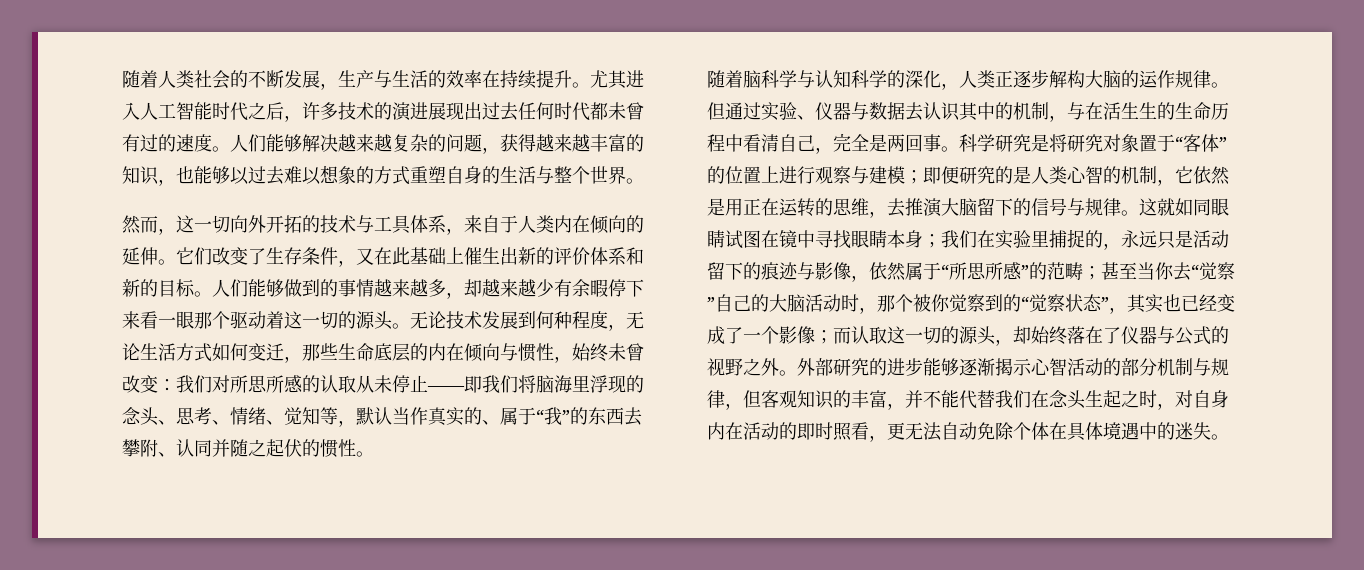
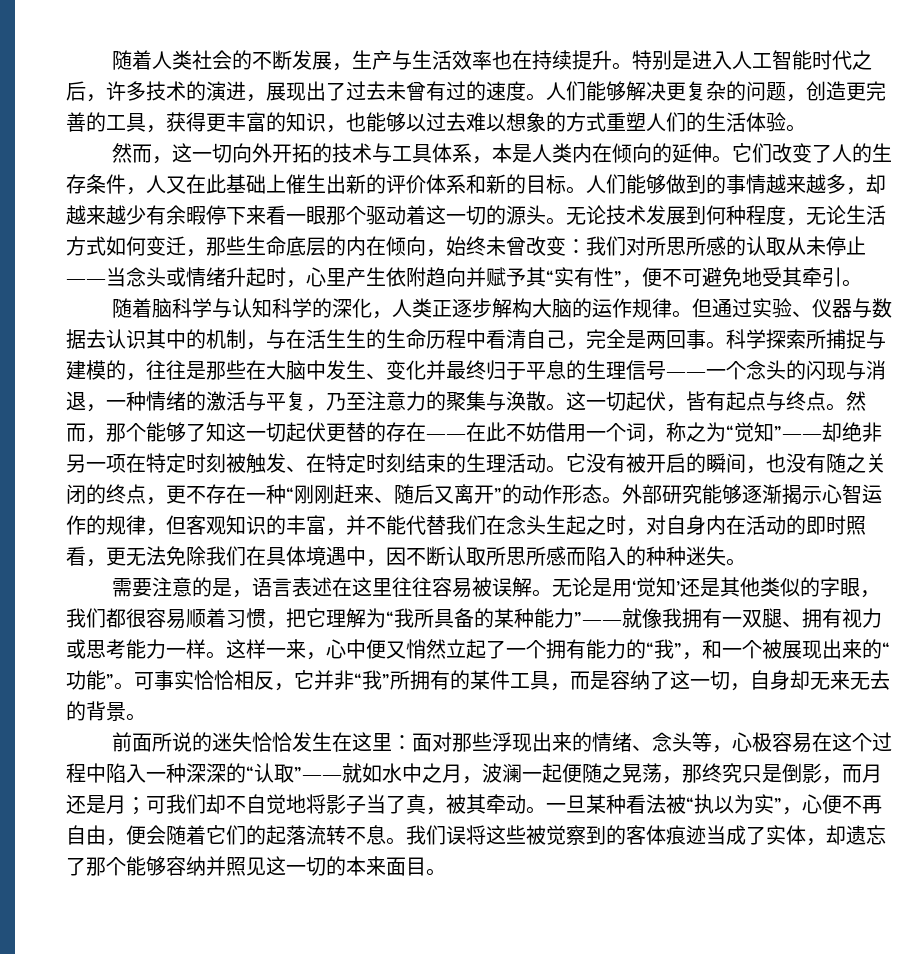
- 随着人类社会的不断发展，生产与生活的效率在持续提升。
+ 随着人类社会的不断发展，生产与生活效率也在持续提升。
- 尤其进入人工智能时代之后，许多技术的演进展现出过去任何时代都未曾有过的速度。
+ 特别是进入人工智能时代之后，许多技术的演进，展现出了过去未曾有过的速度。
- 人们能够解决越来越复杂的问题，获得越来越丰富的知识，也能够以过去难以想象的方式重塑自身的生活与整个世界。
+ 人们能够解决更复杂的问题，创造更完善的工具，获得更丰富的知识，也能够以过去难以想象的方式重塑人们的生活体验。
- 然而，这一切向外开拓的技术与工具体系，来自于人类内在倾向的延伸。
+ 然而，这一切向外开拓的技术与工具体系，本是人类内在倾向的延伸。
- 它们改变了生存条件，又在此基础上催生出新的评价体系和新的目标。
+ 它们改变了人的生存条件，人又在此基础上催生出新的评价体系和新的目标。
- 无论技术发展到何种程度，无论生活方式如何变迁，那些生命底层的内在倾向与惯性，始终未曾改变：我们对所思所感的认取从未停止——即我们将脑海里浮现的念头、思考、情绪、觉知等，默认当作真实的、属于“我”的东西去攀附、认同并随之起伏的惯性。
+ 无论技术发展到何种程度，无论生活方式如何变迁，那些生命底层的内在倾向，始终未曾改变：我们对所思所感的认取从未停止——当念头或情绪升起时，心里产生依附趋向并赋予其“实有性”，便不可避免地受其牵引。
- 科学研究是将研究对象置于“客体”的位置上进行观察与建模；即便研究的是人类心智的机制，它依然是用正在运转的思维，去推演大脑留下的信号与规律。这就如同眼睛试图在镜中寻找眼睛本身；我们在实验里捕捉的，永远只是活动留下的痕迹与影像，依然属于“所思所感”的范畴；甚至当你去“觉察”自己的大脑活动时，那个被你觉察到的“觉察状态”，其实也已经变成了一个影像；而认取这一切的源头，却始终落在了仪器与公式的视野之外。
+ 科学探索所捕捉与建模的，往往是那些在大脑中发生、变化并最终归于平息的生理信号——一个念头的闪现与消退，一种情绪的激活与平复，乃至注意力的聚集与涣散。这一切起伏，皆有起点与终点。然而，那个能够了知这一切起伏更替的存在——在此不妨借用一个词，称之为“觉知”——却绝非另一项在特定时刻被触发、在特定时刻结束的生理活动。它没有被开启的瞬间，也没有随之关闭的终点，更不存在一种“刚刚赶来、随后又离开”的动作形态。
- 外部研究的进步能够逐渐揭示心智活动的部分机制与规律，但客观知识的丰富，并不能代替我们在念头生起之时，对自身内在活动的即时照看，更无法自动免除个体在具体境遇中的迷失。
+ 外部研究能够逐渐揭示心智运作的规律，但客观知识的丰富，并不能代替我们在念头生起之时，对自身内在活动的即时照看，更无法免除我们在具体境遇中，因不断认取所思所感而陷入的种种迷失。
+ 需要注意的是，语言表述在这里往往容易被误解。无论是用‘觉知’还是其他类似的字眼，我们都很容易顺着习惯，把它理解为“我所具备的某种能力”——就像我拥有一双腿、拥有视力或思考能力一样。这样一来，心中便又悄然立起了一个拥有能力的“我”，和一个被展现出来的“功能”。可事实恰恰相反，它并非“我”所拥有的某件工具，而是容纳了这一切，自身却无来无去的背景。
+ 前面所说的迷失恰恰发生在这里：面对那些浮现出来的情绪、念头等，心极容易在这个过程中陷入一种深深的“认取”——就如水中之月，波澜一起便随之晃荡，那终究只是倒影，而月还是月；可我们却不自觉地将影子当了真，被其牵动。一旦某种看法被“执以为实”，心便不再自由，便会随着它们的起落流转不息。我们误将这些被觉察到的客体痕迹当成了实体，却遗忘了那个能够容纳并照见这一切的本来面目。

